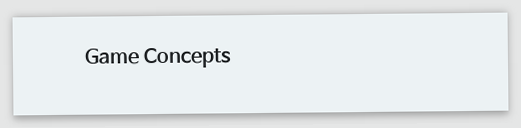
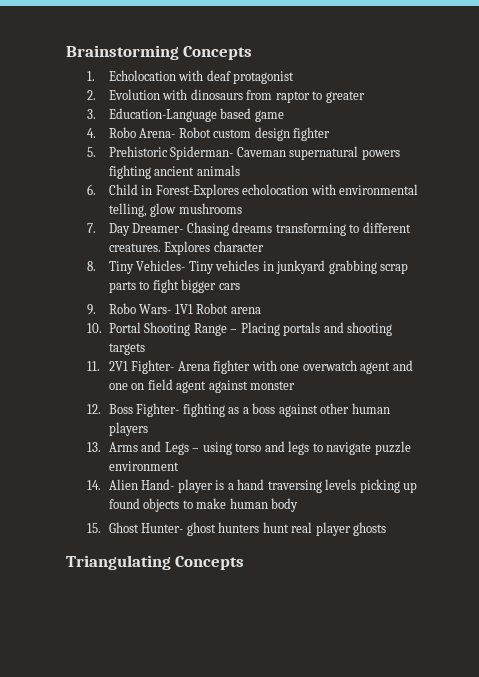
- Game Concepts
+ Brainstorming Concepts
+ 1. Echolocation with deaf protagonist
+ 2. Evolution with dinosaurs from raptor to greater
+ 3. Education-Language based game
+ 4. Robo Arena- Robot custom design fighter
+ 5. Prehistoric Spiderman- Caveman supernatural powers fighting ancient animals
+ 6. Child in Forest-Explores echolocation with environmental telling, glow mushrooms
+ 7. Day Dreamer- Chasing dreams transforming to different creatures. Explores character
+ 8. Tiny Vehicles- Tiny vehicles in junkyard grabbing scrap parts to fight bigger cars
+ 9. Robo Wars- 1V1 Robot arena
+ 10. Portal Shooting Range – Placing portals and shooting targets
+ 11. 2V1 Fighter- Arena fighter with one overwatch agent and one on field agent against monster
+ 12. Boss Fighter- fighting as a boss against other human players
+ 13. Arms and Legs – using torso and legs to navigate puzzle environment
+ 14. Alien Hand- player is a hand traversing levels picking up found objects to make human body
+ 15. Ghost Hunter- ghost hunters hunt real player ghosts
+ Triangulating Concepts

